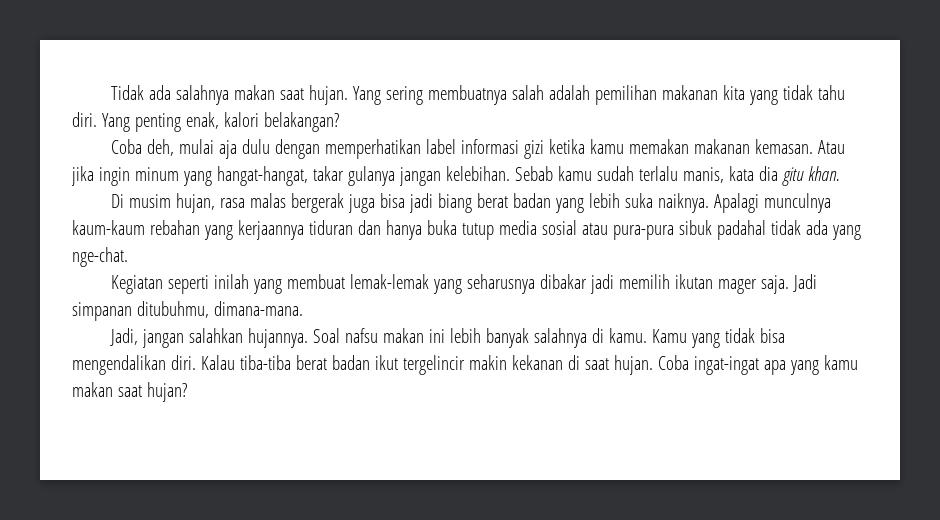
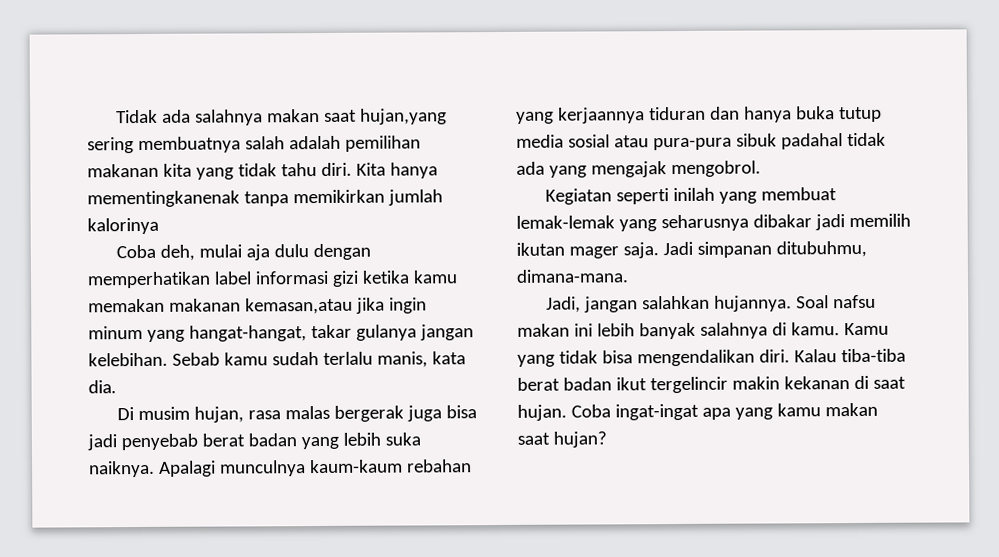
- Tidak ada salahnya makan saat hujan. Yang sering membuatnya salah adalah pemilihan makanan kita yang tidak tahu diri.
+ Tidak ada salahnya makan saat hujan,yang sering membuatnya salah adalah pemilihan makanan kita yang tidak tahu diri.
- Yang penting enak, kalori belakangan?
+ Kita hanya mementingkanenak tanpa memikirkan jumlah kalorinya
- Coba deh, mulai aja dulu dengan memperhatikan label informasi gizi ketika kamu memakan makanan kemasan. Atau jika ingin minum yang hangat-hangat, takar gulanya jangan kelebihan.
+ Coba deh, mulai aja dulu dengan memperhatikan label informasi gizi ketika kamu memakan makanan kemasan,atau jika ingin minum yang hangat-hangat, takar gulanya jangan kelebihan.
- Sebab kamu sudah terlalu manis, kata dia gitu khan.
+ Sebab kamu sudah terlalu manis, kata dia.
- Di musim hujan, rasa malas bergerak juga bisa jadi biang berat badan yang lebih suka naiknya.
+ Di musim hujan, rasa malas bergerak juga bisa jadi penyebab berat badan yang lebih suka naiknya.
- Apalagi munculnya kaum-kaum rebahan yang kerjaannya tiduran dan hanya buka tutup media sosial atau pura-pura sibuk padahal tidak ada yang nge-chat.
+ Apalagi munculnya kaum-kaum rebahan yang kerjaannya tiduran dan hanya buka tutup media sosial atau pura-pura sibuk padahal tidak ada yang mengajak mengobrol.

